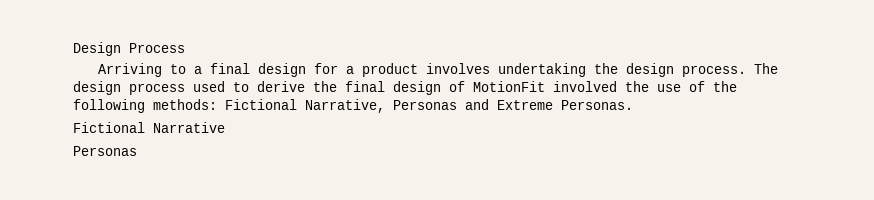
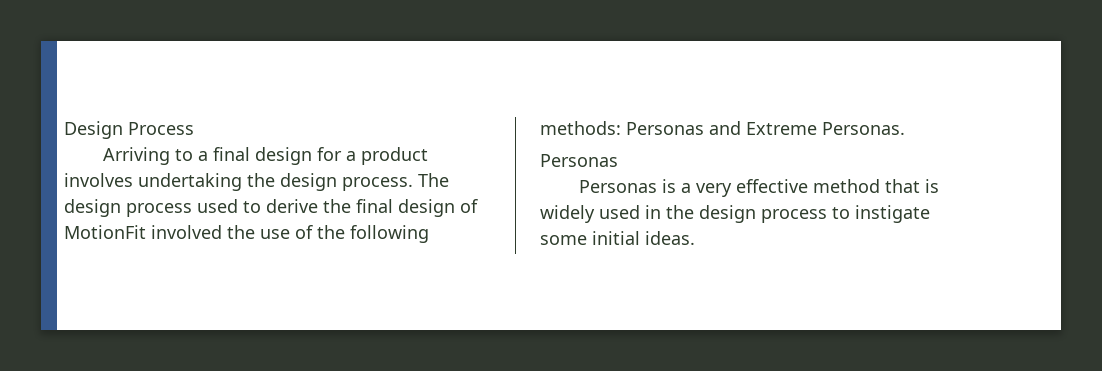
- The design process used to derive the final design of MotionFit involved the use of the following methods: Fictional Narrative, Personas and Extreme Personas.
- Fictional Narrative
+ The design process used to derive the final design of MotionFit involved the use of the following methods: Personas and Extreme Personas.
  Personas
+ Personas is a very effective method that is widely used in the design process to instigate some initial ideas.

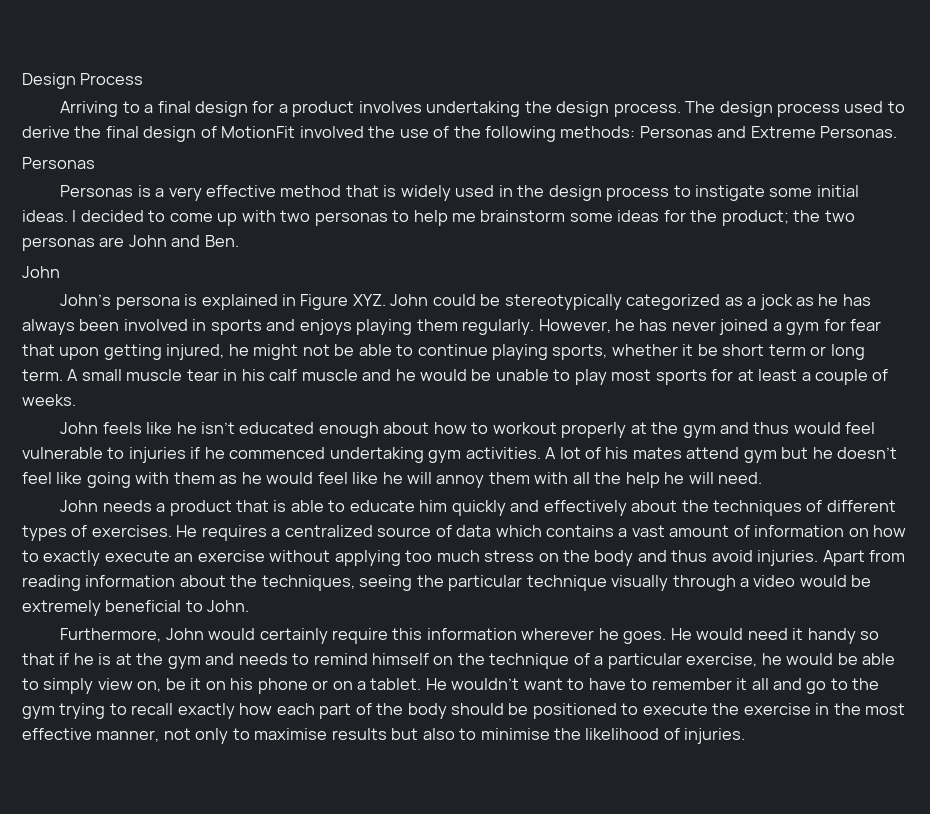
+ I decided to come up with two personas to help me brainstorm some ideas for the product; the two personas are John and Ben.
+ John
+ John’s persona is explained in Figure XYZ. John could be stereotypically categorized as a jock as he has always been involved in sports and enjoys playing them regularly. However, he has never joined a gym for fear that upon getting injured, he might not be able to continue playing sports, whether it be short term or long term. A small muscle tear in his calf muscle and he would be unable to play most sports for at least a couple of weeks.
+ John feels like he isn’t educated enough about how to workout properly at the gym and thus would feel vulnerable to injuries if he commenced undertaking gym activities. A lot of his mates attend gym but he doesn’t feel like going with them as he would feel like he will annoy them with all the help he will need.
+ John needs a product that is able to educate him quickly and effectively about the techniques of different types of exercises. He requires a centralized source of data which contains a vast amount of information on how to exactly execute an exercise without applying too much stress on the body and thus avoid injuries. Apart from reading information about the techniques, seeing the particular technique visually through a video would be extremely beneficial to John.
+ Furthermore, John would certainly require this information wherever he goes. He would need it handy so that if he is at the gym and needs to remind himself on the technique of a particular exercise, he would be able to simply view on, be it on his phone or on a tablet. He wouldn’t want to have to remember it all and go to the gym trying to recall exactly how each part of the body should be positioned to execute the exercise in the most effective manner, not only to maximise results but also to minimise the likelihood of injuries.

